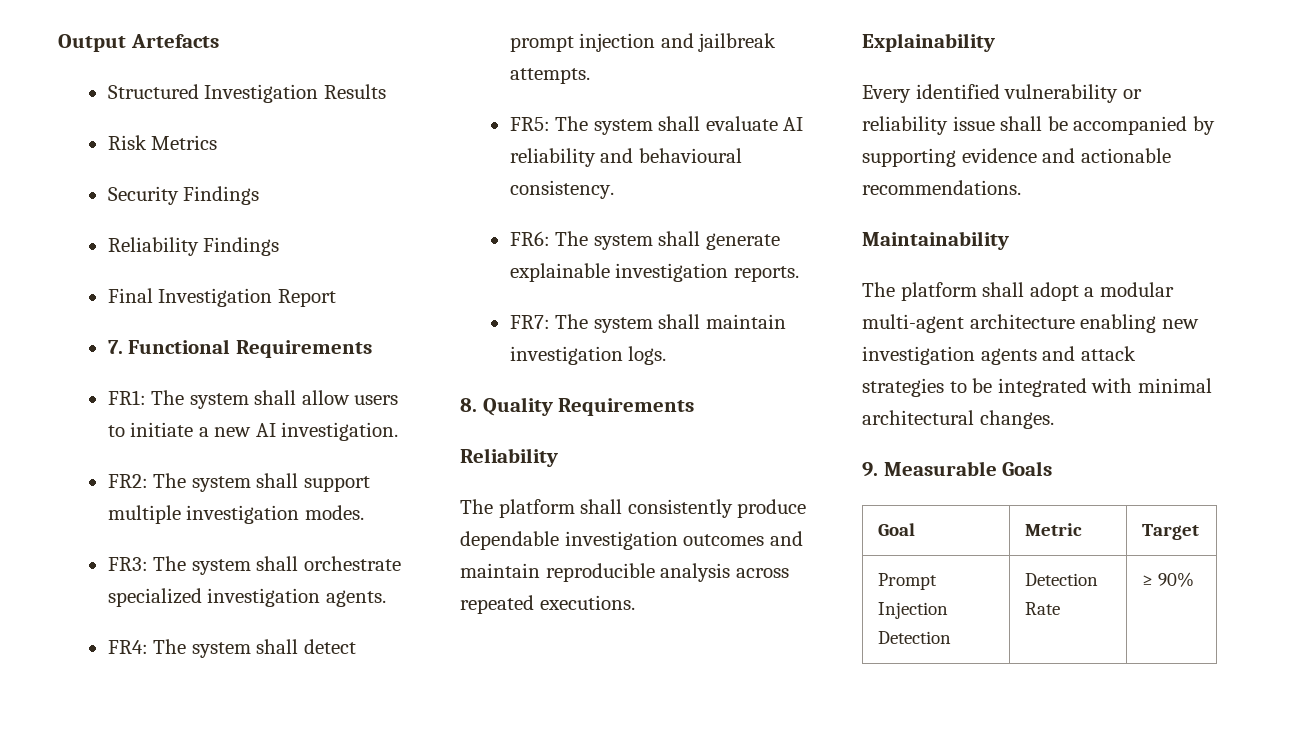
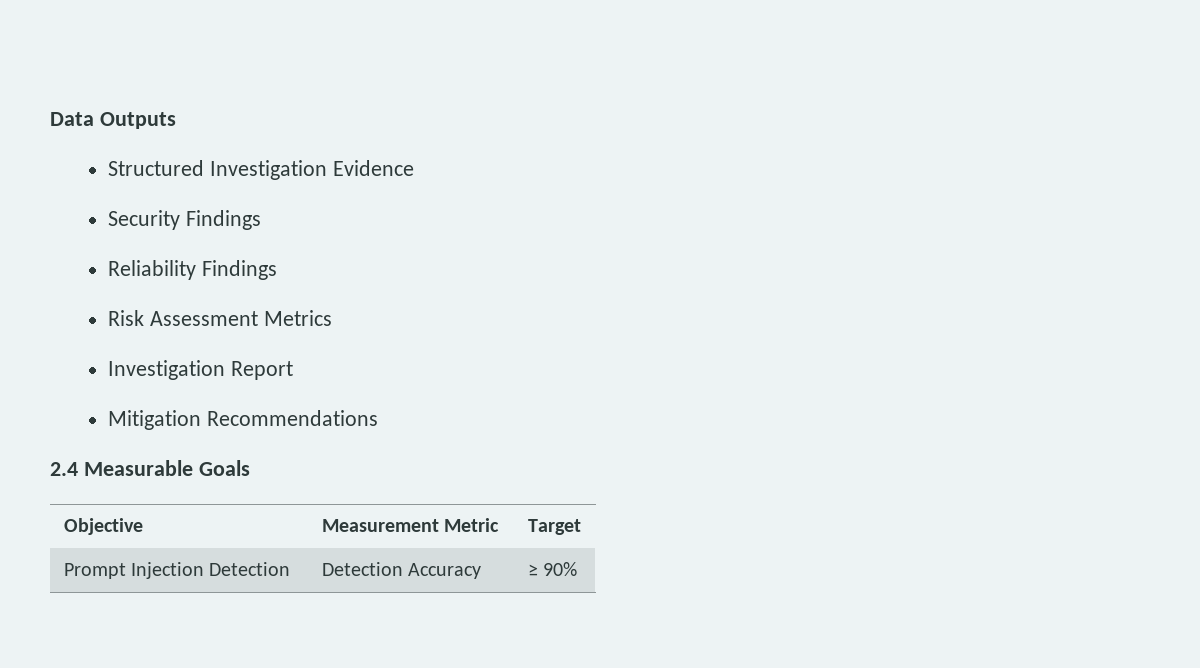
- Output Artefacts
+ Data Outputs
- Structured Investigation Results
- Risk Metrics
+ Structured Investigation Evidence
- Final Investigation Report
+ Risk Assessment Metrics
+ Investigation Report
- 7. Functional Requirements
- FR1: The system shall allow users to initiate a new AI investigation.
- FR2: The system shall support multiple investigation modes.
- FR3: The system shall orchestrate specialized investigation agents.
- FR4: The system shall detect prompt injection and jailbreak attempts.
- FR5: The system shall evaluate AI reliability and behavioural consistency.
- FR6: The system shall generate explainable investigation reports.
- FR7: The system shall maintain investigation logs.
- 8. Quality Requirements
- Reliability
- The platform shall consistently produce dependable investigation outcomes and maintain reproducible analysis across repeated executions.
- Explainability
- Every identified vulnerability or reliability issue shall be accompanied by supporting evidence and actionable recommendations.
- Maintainability
- The platform shall adopt a modular multi-agent architecture enabling new investigation agents and attack strategies to be integrated with minimal architectural changes.
- 9. Measurable Goals
+ Mitigation Recommendations
+ 2.4 Measurable Goals
- Goal | Metric | Target
+ Objective | Measurement Metric | Target
- Prompt Injection Detection | Detection Rate | ≥ 90%
+ Prompt Injection Detection | Detection Accuracy | ≥ 90%

